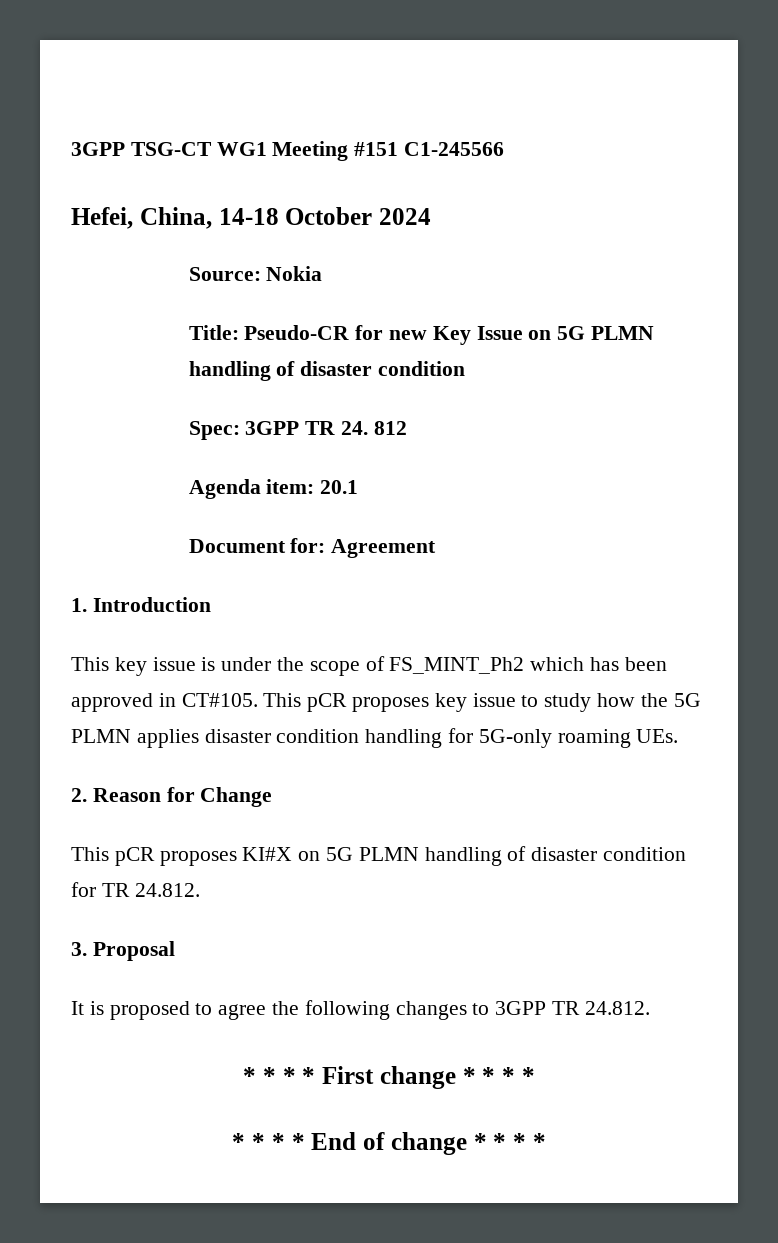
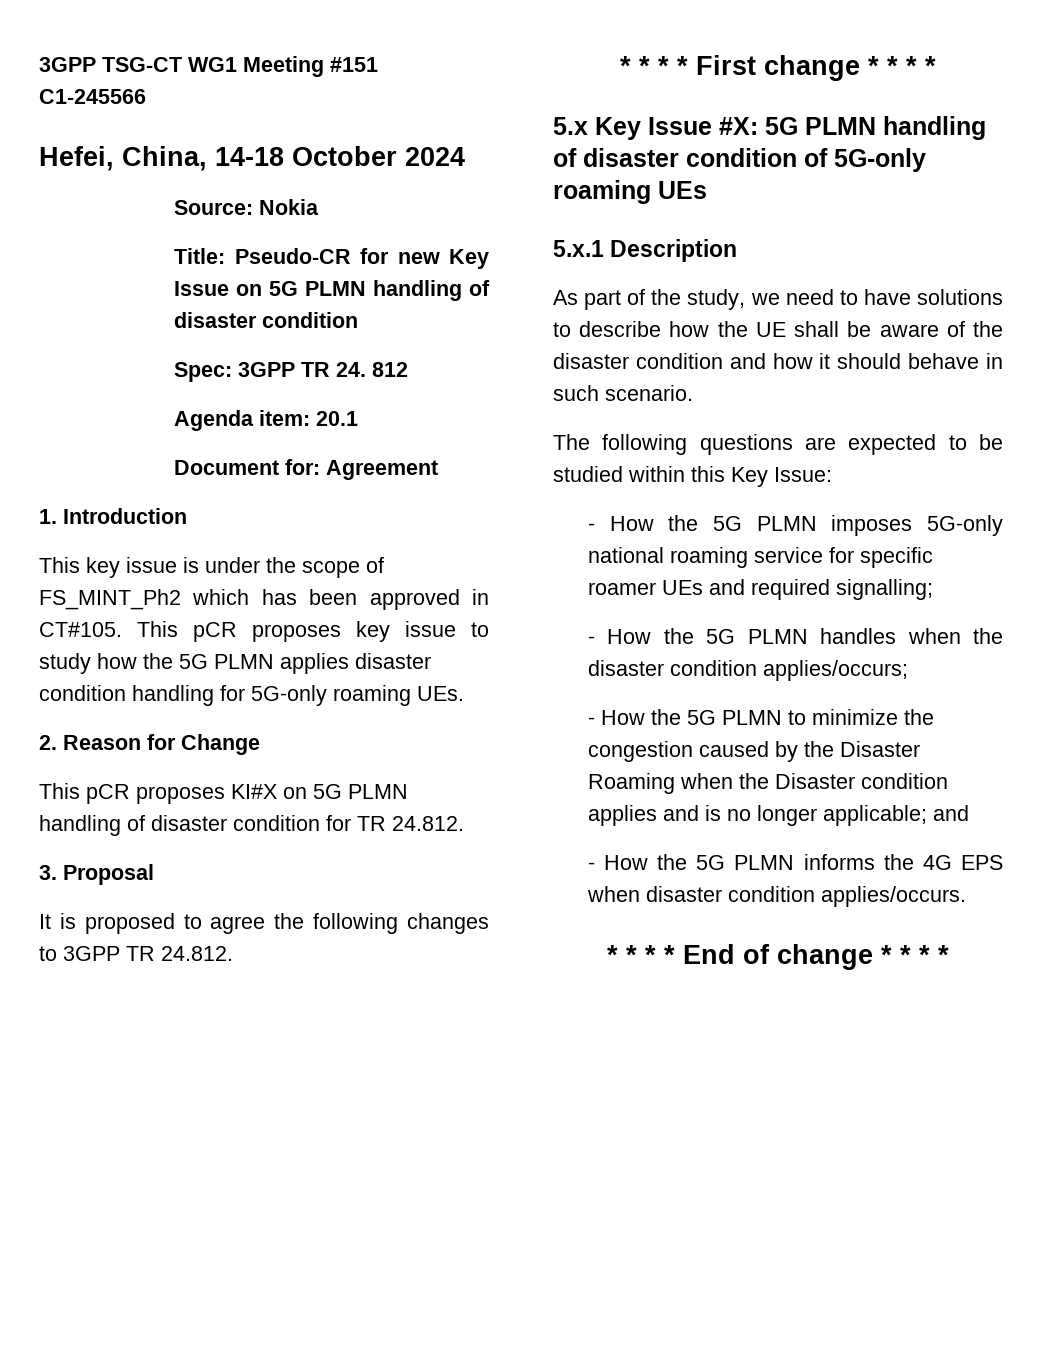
+ 5.x Key Issue #X: 5G PLMN handling of disaster condition of 5G-only roaming UEs
+ 5.x.1 Description
+ As part of the study, we need to have solutions to describe how the UE shall be aware of the disaster condition and how it should behave in such scenario.
+ The following questions are expected to be studied within this Key Issue:
+ - How the 5G PLMN imposes 5G-only national roaming service for specific roamer UEs and required signalling;
+ - How the 5G PLMN handles when the disaster condition applies/occurs;
+ - How the 5G PLMN to minimize the congestion caused by the Disaster Roaming when the Disaster condition applies and is no longer applicable; and
+ - How the 5G PLMN informs the 4G EPS when disaster condition applies/occurs.

